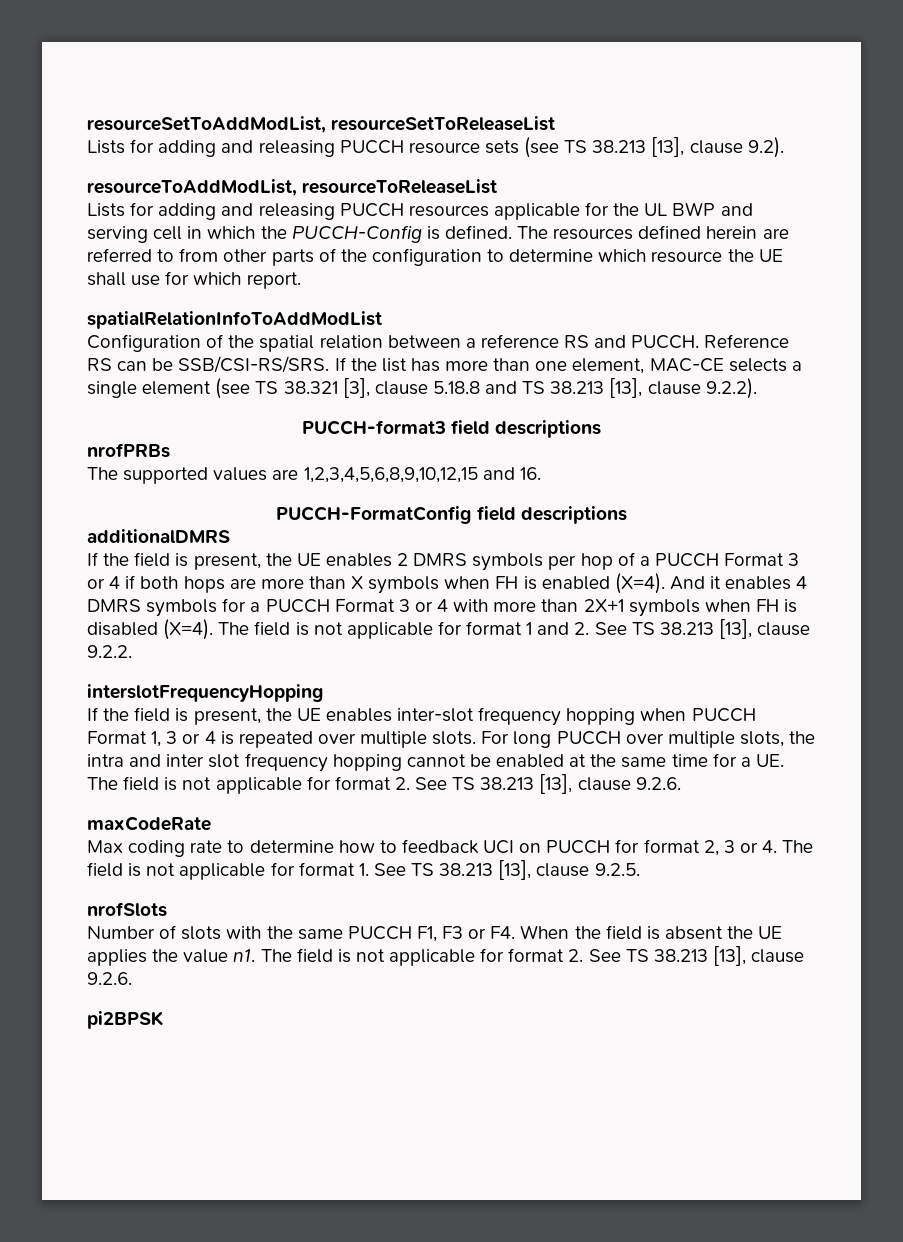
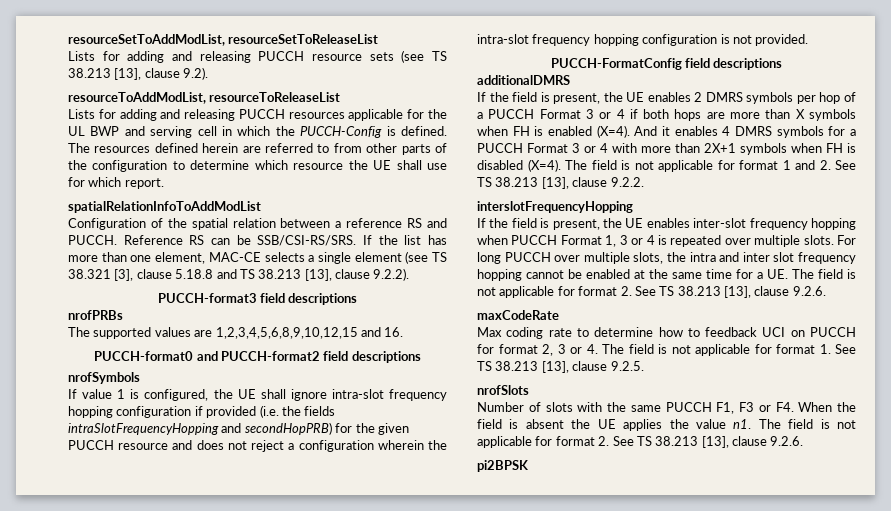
+ PUCCH-format0 and PUCCH-format2 field descriptions
+ nrofSymbols
+ If value 1 is configured, the UE shall ignore intra-slot frequency hopping configuration if provided (i.e. the fields intraSlotFrequencyHopping and secondHopPRB) for the given PUCCH resource and does not reject a configuration wherein the intra-slot frequency hopping configuration is not provided.

